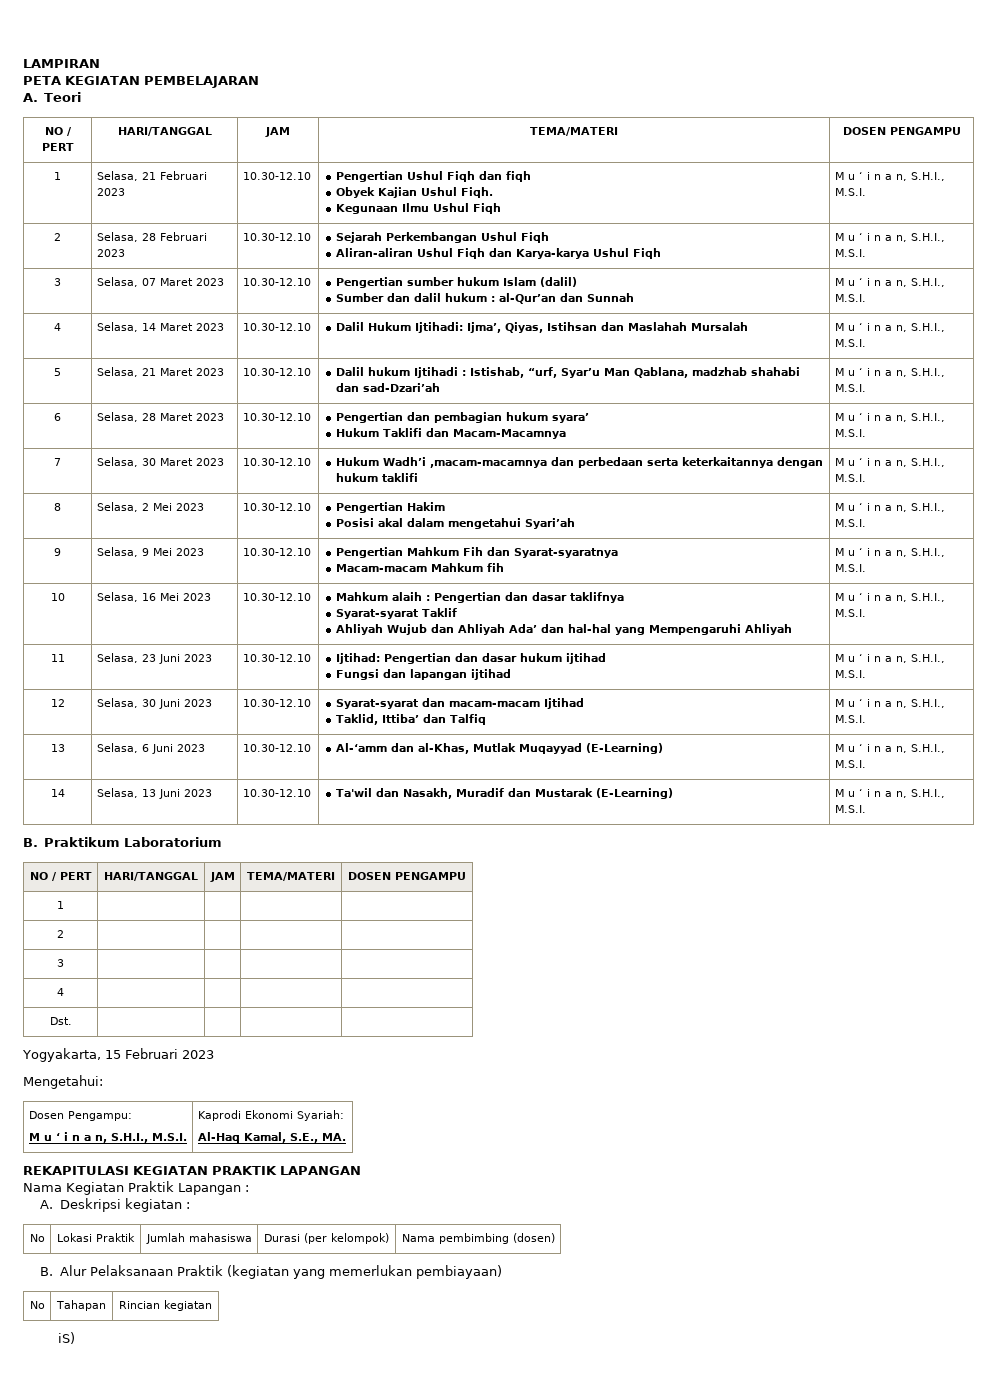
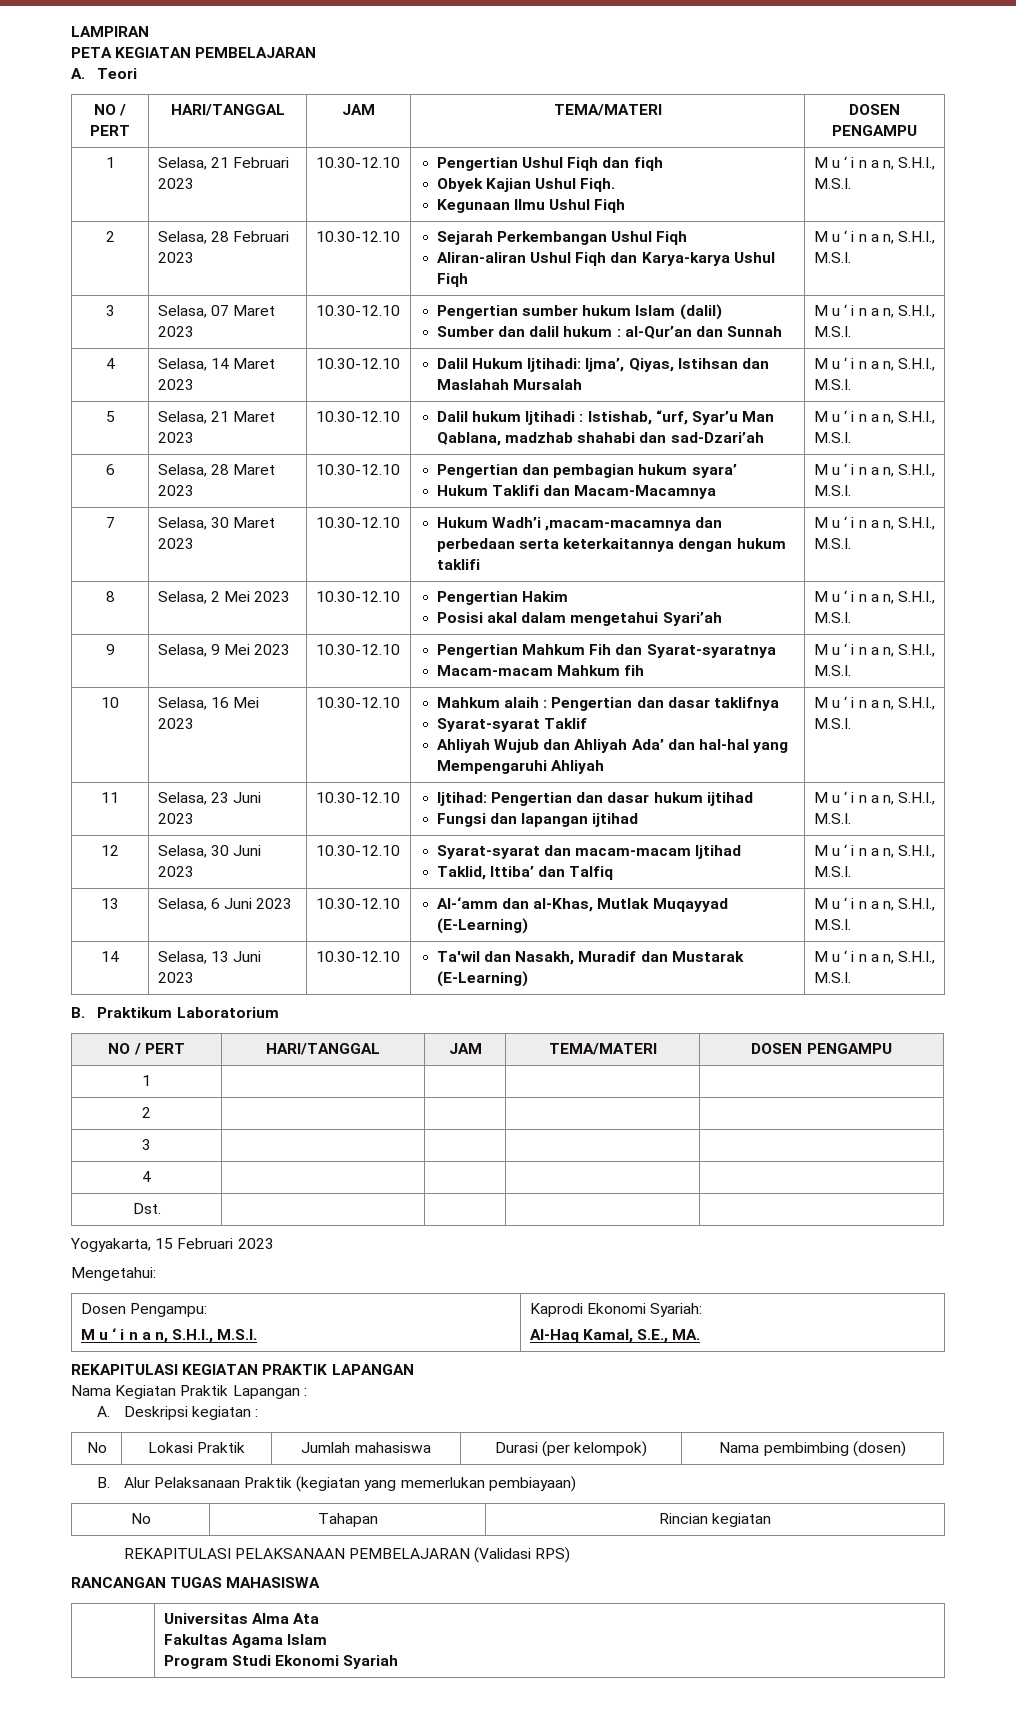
- iS)
+ REKAPITULASI PELAKSANAAN PEMBELAJARAN (Validasi RPS)
+ RANCANGAN TUGAS MAHASISWA
+ | Universitas Alma Ata
+ Fakultas Agama Islam
+ Program Studi Ekonomi Syariah

